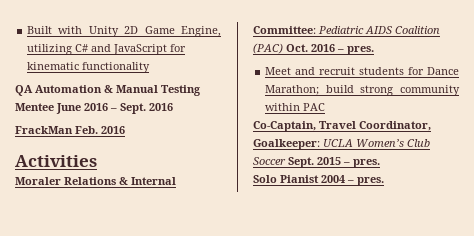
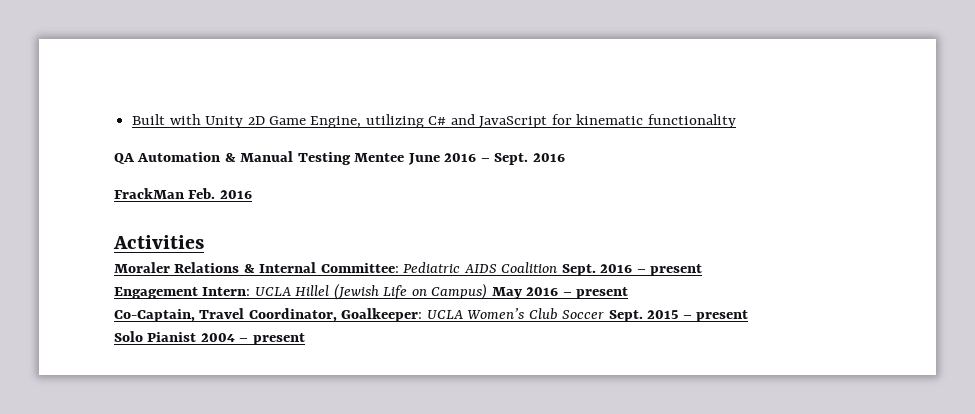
- Moraler Relations & Internal Committee: Pediatric AIDS Coalition (PAC) Oct. 2016 – pres.
- Meet and recruit students for Dance Marathon; build strong community within PAC
+ Moraler Relations & Internal Committee: Pediatric AIDS Coalition Sept. 2016 – present
+ Engagement Intern: UCLA Hillel (Jewish Life on Campus) May 2016 – present
- 2015 – pres.
+ 2015 – present
- Solo Pianist 2004 – pres.
+ Solo Pianist 2004 – present

